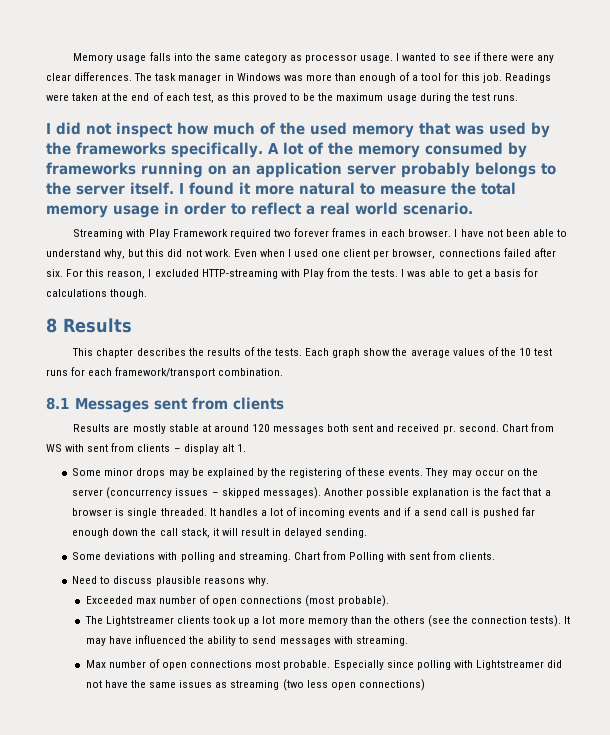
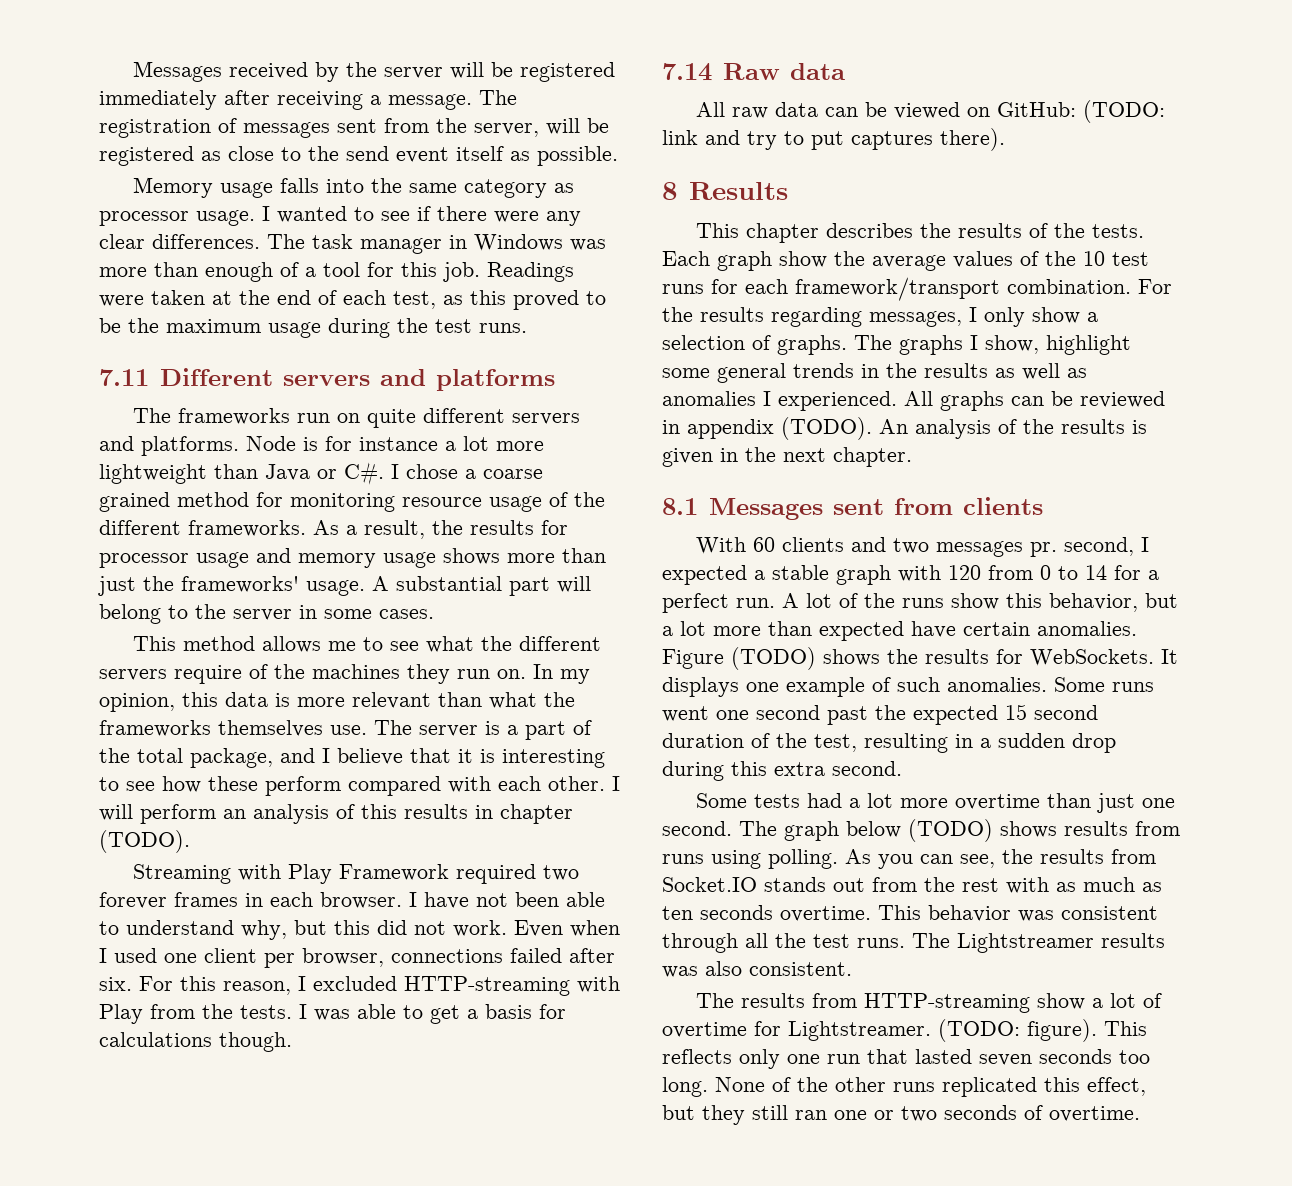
+ Messages received by the server will be registered immediately after receiving a message. The registration of messages sent from the server, will be registered as close to the send event itself as possible.
- I did not inspect how much of the used memory that was used by the frameworks specifically. A lot of the memory consumed by frameworks running on an application server probably belongs to the server itself. I found it more natural to measure the total memory usage in order to reflect a real world scenario.
+ 7.11 Different servers and platforms
+ The frameworks run on quite different servers and platforms. Node is for instance a lot more lightweight than Java or C#. I chose a coarse grained method for monitoring resource usage of the different frameworks. As a result, the results for processor usage and memory usage shows more than just the frameworks' usage. A substantial part will belong to the server in some cases.
+ This method allows me to see what the different servers require of the machines they run on. In my opinion, this data is more relevant than what the frameworks themselves use. The server is a part of the total package, and I believe that it is interesting to see how these perform compared with each other. I will perform an analysis of this results in chapter (TODO).
+ 7.14 Raw data
+ All raw data can be viewed on GitHub: (TODO: link and try to put captures there).
+ For the results regarding messages, I only show a selection of graphs. The graphs I show, highlight some general trends in the results as well as anomalies I experienced. All graphs can be reviewed in appendix (TODO). An analysis of the results is given in the next chapter.
- Results are mostly stable at around 120 messages both sent and received pr. second. Chart from WS with sent from clients – display alt 1.
- Some minor drops may be explained by the registering of these events. They may occur on the server (concurrency issues – skipped messages). Another possible explanation is the fact that a browser is single threaded. It handles a lot of incoming events and if a send call is pushed far enough down the call stack, it will result in delayed sending.
- Some deviations with polling and streaming. Chart from Polling with sent from clients.
- Need to discuss plausible reasons why.
- Exceeded max number of open connections (most probable).
- The Lightstreamer clients took up a lot more memory than the others (see the connection tests). It may have influenced the ability to send messages with streaming.
- Max number of open connections most probable. Especially since polling with Lightstreamer did not have the same issues as streaming (two less open connections)
+ With 60 clients and two messages pr. second, I expected a stable graph with 120 from 0 to 14 for a perfect run. A lot of the runs show this behavior, but a lot more than expected have certain anomalies. Figure (TODO) shows the results for WebSockets. It displays one example of such anomalies. Some runs went one second past the expected 15 second duration of the test, resulting in a sudden drop during this extra second.
+ Some tests had a lot more overtime than just one second. The graph below (TODO) shows results from runs using polling. As you can see, the results from Socket.IO stands out from the rest with as much as ten seconds overtime. This behavior was consistent through all the test runs. The Lightstreamer results was also consistent.
+ The results from HTTP-streaming show a lot of overtime for Lightstreamer. (TODO: figure). This reflects only one run that lasted seven seconds too long. None of the other runs replicated this effect, but they still ran one or two seconds of overtime.

